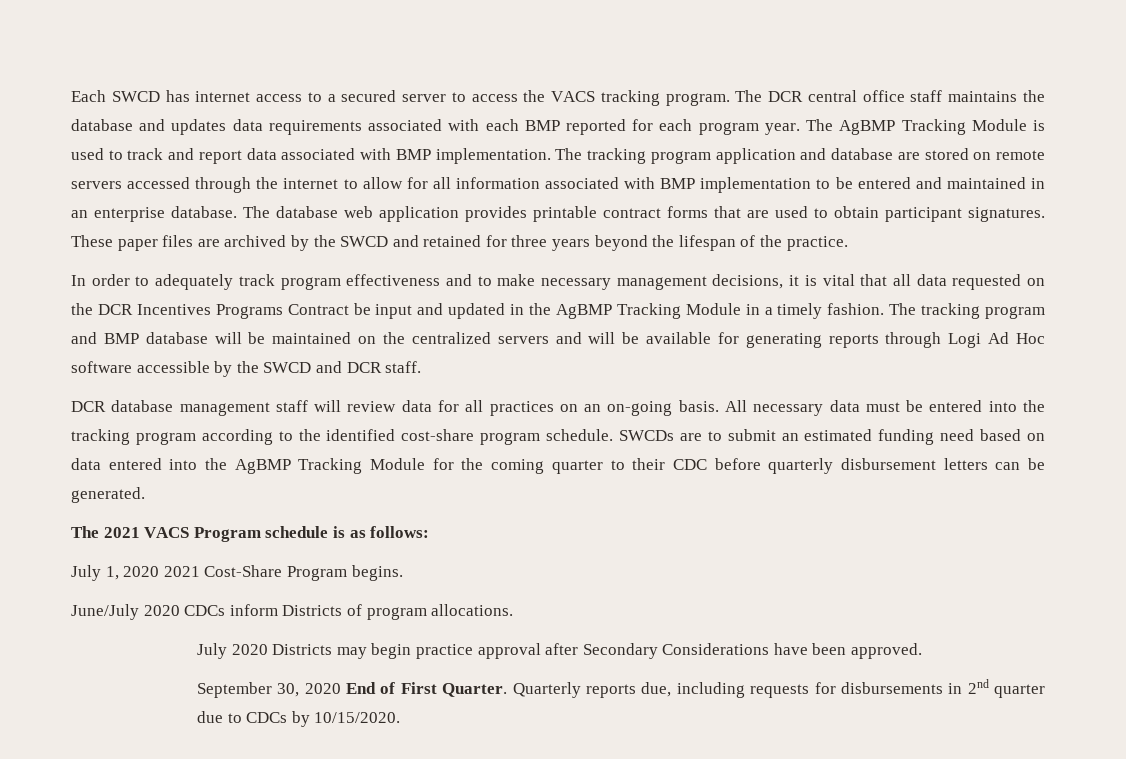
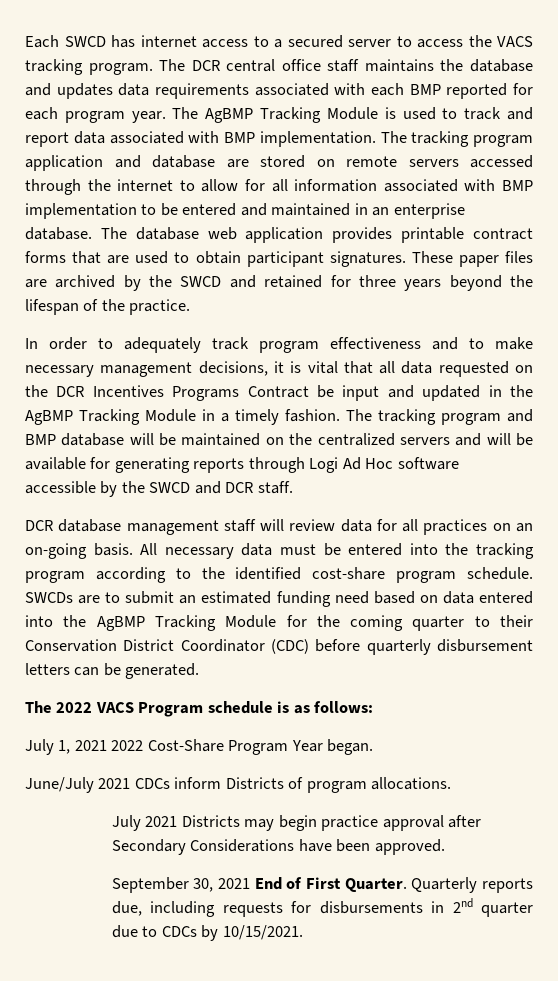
- SWCDs are to submit an estimated funding need based on data entered into the AgBMP Tracking Module for the coming quarter to their CDC before quarterly disbursement letters can be generated.
+ SWCDs are to submit an estimated funding need based on data entered into the AgBMP Tracking Module for the coming quarter to their Conservation District Coordinator (CDC) before quarterly disbursement letters can be generated.
- The 2021 VACS Program schedule is as follows:
+ The 2022 VACS Program schedule is as follows:
- July 1, 2020 2021 Cost-Share Program begins.
+ July 1, 2021 2022 Cost-Share Program Year began.
- June/July 2020 CDCs inform Districts of program allocations.
+ June/July 2021 CDCs inform Districts of program allocations.
- July 2020 Districts may begin practice approval after Secondary Considerations have been approved.
+ July 2021 Districts may begin practice approval after Secondary Considerations have been approved.
- September 30, 2020 End of First Quarter.
+ September 30, 2021 End of First Quarter.
- Quarterly reports due, including requests for disbursements in 2nd quarter due to CDCs by 10/15/2020.
+ Quarterly reports due, including requests for disbursements in 2nd quarter due to CDCs by 10/15/2021.

